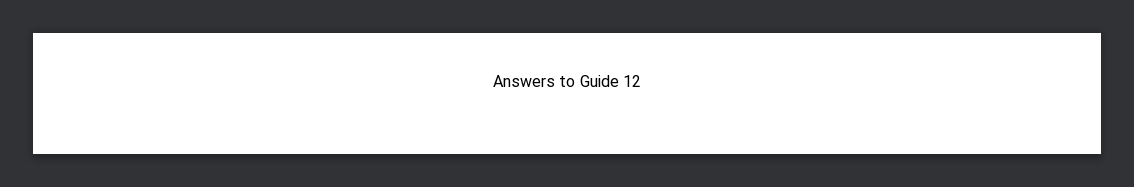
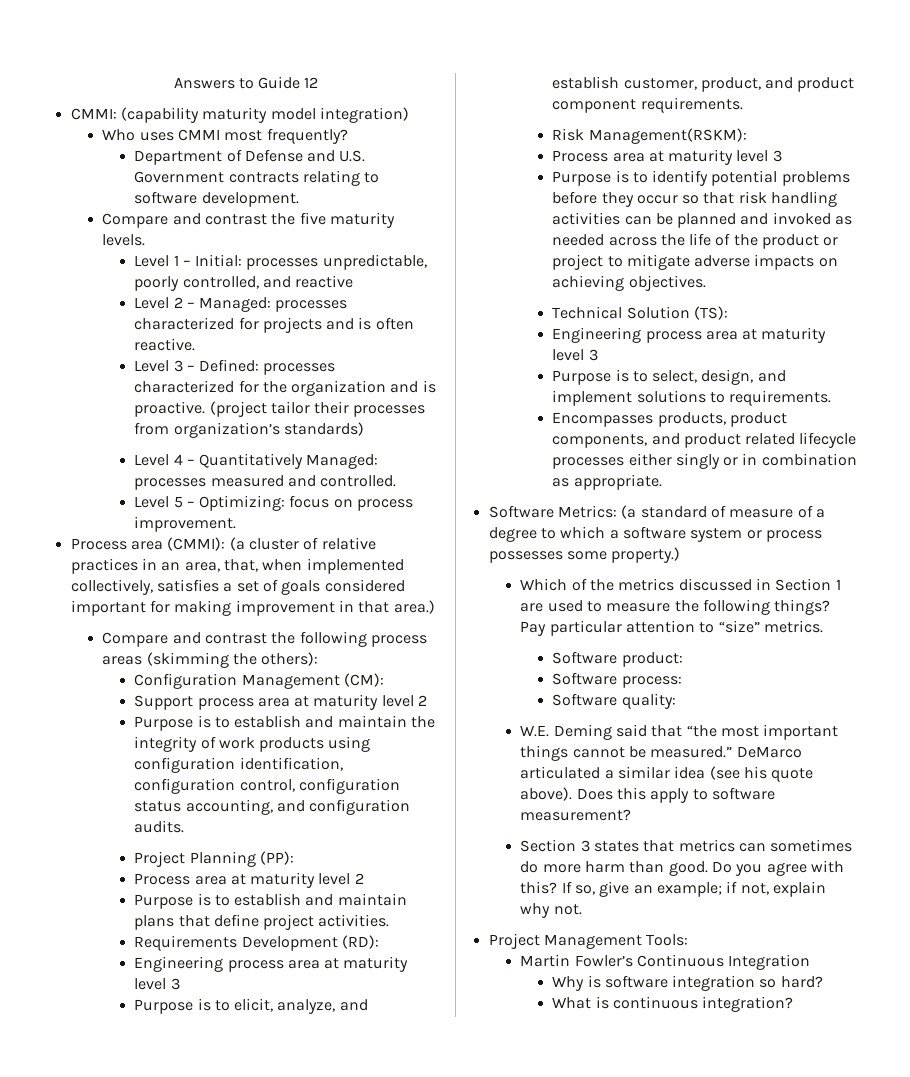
+ CMMI: (capability maturity model integration)
+ Who uses CMMI most frequently?
+ Department of Defense and U.S. Government contracts relating to software development.
+ Compare and contrast the five maturity levels.
+ Level 1 – Initial: processes unpredictable, poorly controlled, and reactive
+ Level 2 – Managed: processes characterized for projects and is often reactive.
+ Level 3 – Defined: processes characterized for the organization and is proactive. (project tailor their processes from organization’s standards)
+ Level 4 – Quantitatively Managed: processes measured and controlled.
+ Level 5 – Optimizing: focus on process improvement.
+ Process area (CMMI): (a cluster of relative practices in an area, that, when implemented collectively, satisfies a set of goals considered important for making improvement in that area.)
+ Compare and contrast the following process areas (skimming the others):
+ Configuration Management (CM):
+ Support process area at maturity level 2
+ Purpose is to establish and maintain the integrity of work products using configuration identification, configuration control, configuration status accounting, and configuration audits.
+ Project Planning (PP):
+ Process area at maturity level 2
+ Purpose is to establish and maintain plans that define project activities.
+ Requirements Development (RD):
+ Engineering process area at maturity level 3
+ Purpose is to elicit, analyze, and establish customer, product, and product component requirements.
+ Risk Management(RSKM):
+ Process area at maturity level 3
+ Purpose is to identify potential problems before they occur so that risk handling activities can be planned and invoked as needed across the life of the product or project to mitigate adverse impacts on achieving objectives.
+ Technical Solution (TS):
+ Engineering process area at maturity level 3
+ Purpose is to select, design, and implement solutions to requirements.
+ Encompasses products, product components, and product related lifecycle processes either singly or in combination as appropriate.
+ Software Metrics: (a standard of measure of a degree to which a software system or process possesses some property.)
+ Which of the metrics discussed in Section 1 are used to measure the following things? Pay particular attention to “size” metrics.
+ Software product:
+ Software process:
+ Software quality:
+ W.E. Deming said that “the most important things cannot be measured.” DeMarco articulated a similar idea (see his quote above). Does this apply to software measurement?
+ Section 3 states that metrics can sometimes do more harm than good. Do you agree with this? If so, give an example; if not, explain why not.
+ Project Management Tools:
+ Martin Fowler’s Continuous Integration
+ Why is software integration so hard?
+ What is continuous integration?

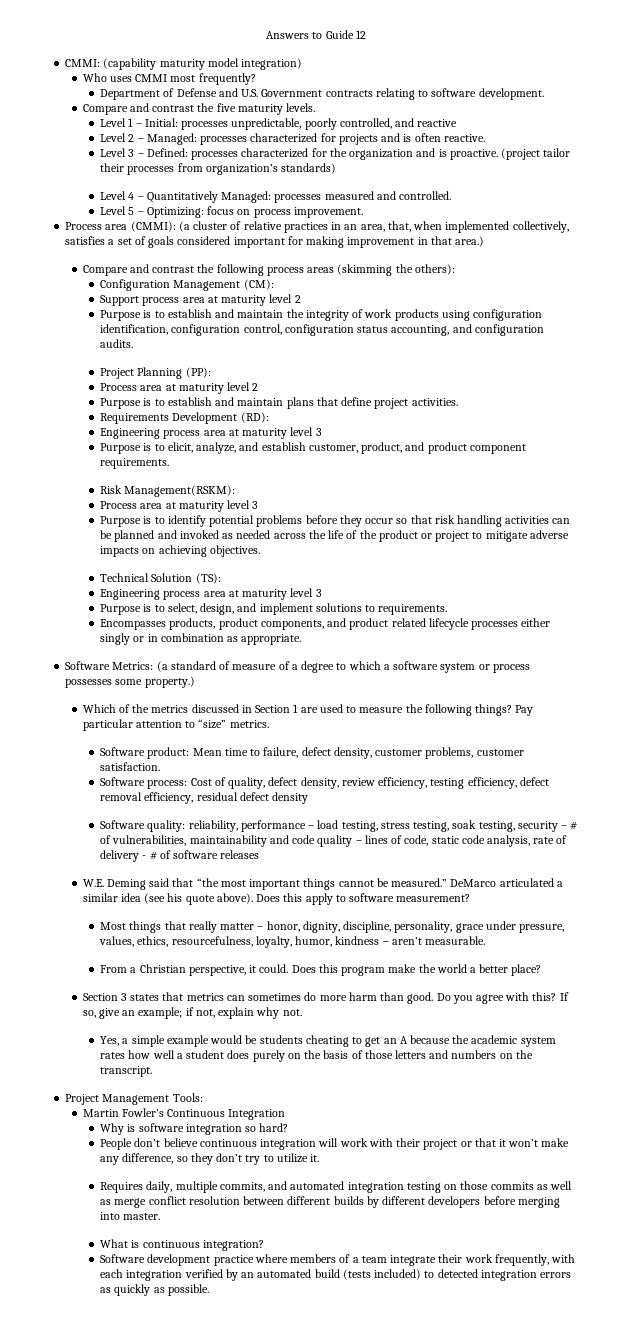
- Software product:
- Software process:
- Software quality:
+ Software product: Mean time to failure, defect density, customer problems, customer satisfaction.
+ Software process: Cost of quality, defect density, review efficiency, testing efficiency, defect removal efficiency, residual defect density
+ Software quality: reliability, performance – load testing, stress testing, soak testing, security – # of vulnerabilities, maintainability and code quality – lines of code, static code analysis, rate of delivery - # of software releases
+ Most things that really matter – honor, dignity, discipline, personality, grace under pressure, values, ethics, resourcefulness, loyalty, humor, kindness – aren’t measurable.
+ From a Christian perspective, it could. Does this program make the world a better place?
+ Yes, a simple example would be students cheating to get an A because the academic system rates how well a student does purely on the basis of those letters and numbers on the transcript.
+ People don’t believe continuous integration will work with their project or that it won’t make any difference, so they don’t try to utilize it.
+ Requires daily, multiple commits, and automated integration testing on those commits as well as merge conflict resolution between different builds by different developers before merging into master.
  What is continuous integration?
+ Software development practice where members of a team integrate their work frequently, with each integration verified by an automated build (tests included) to detected integration errors as quickly as possible.

